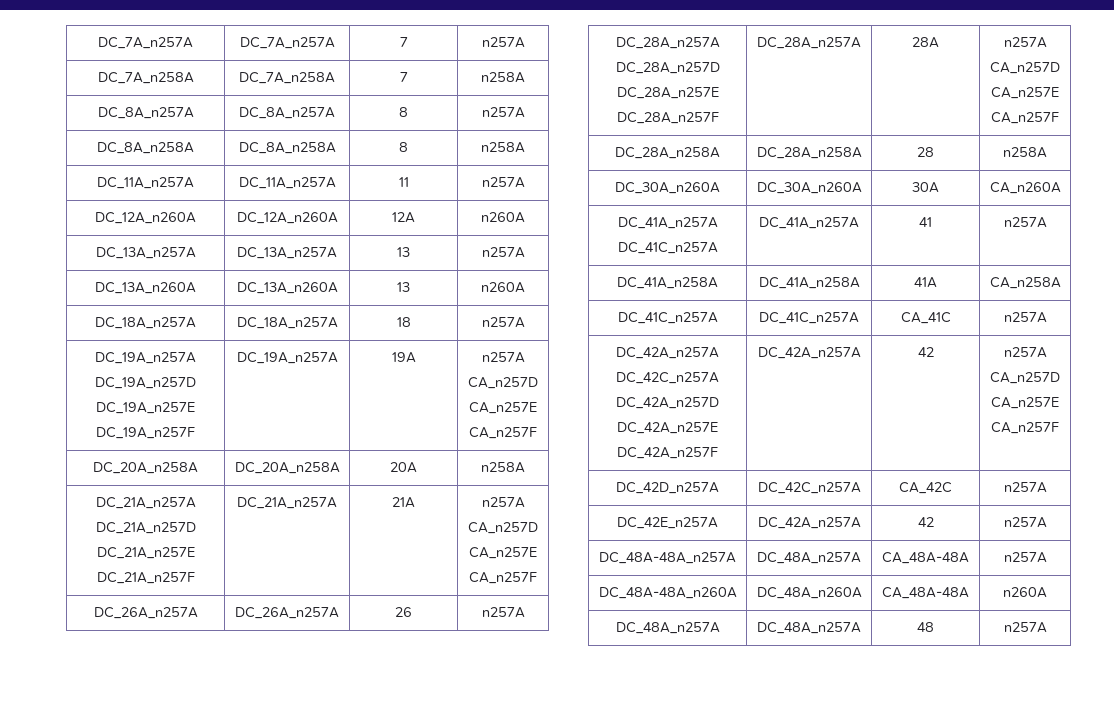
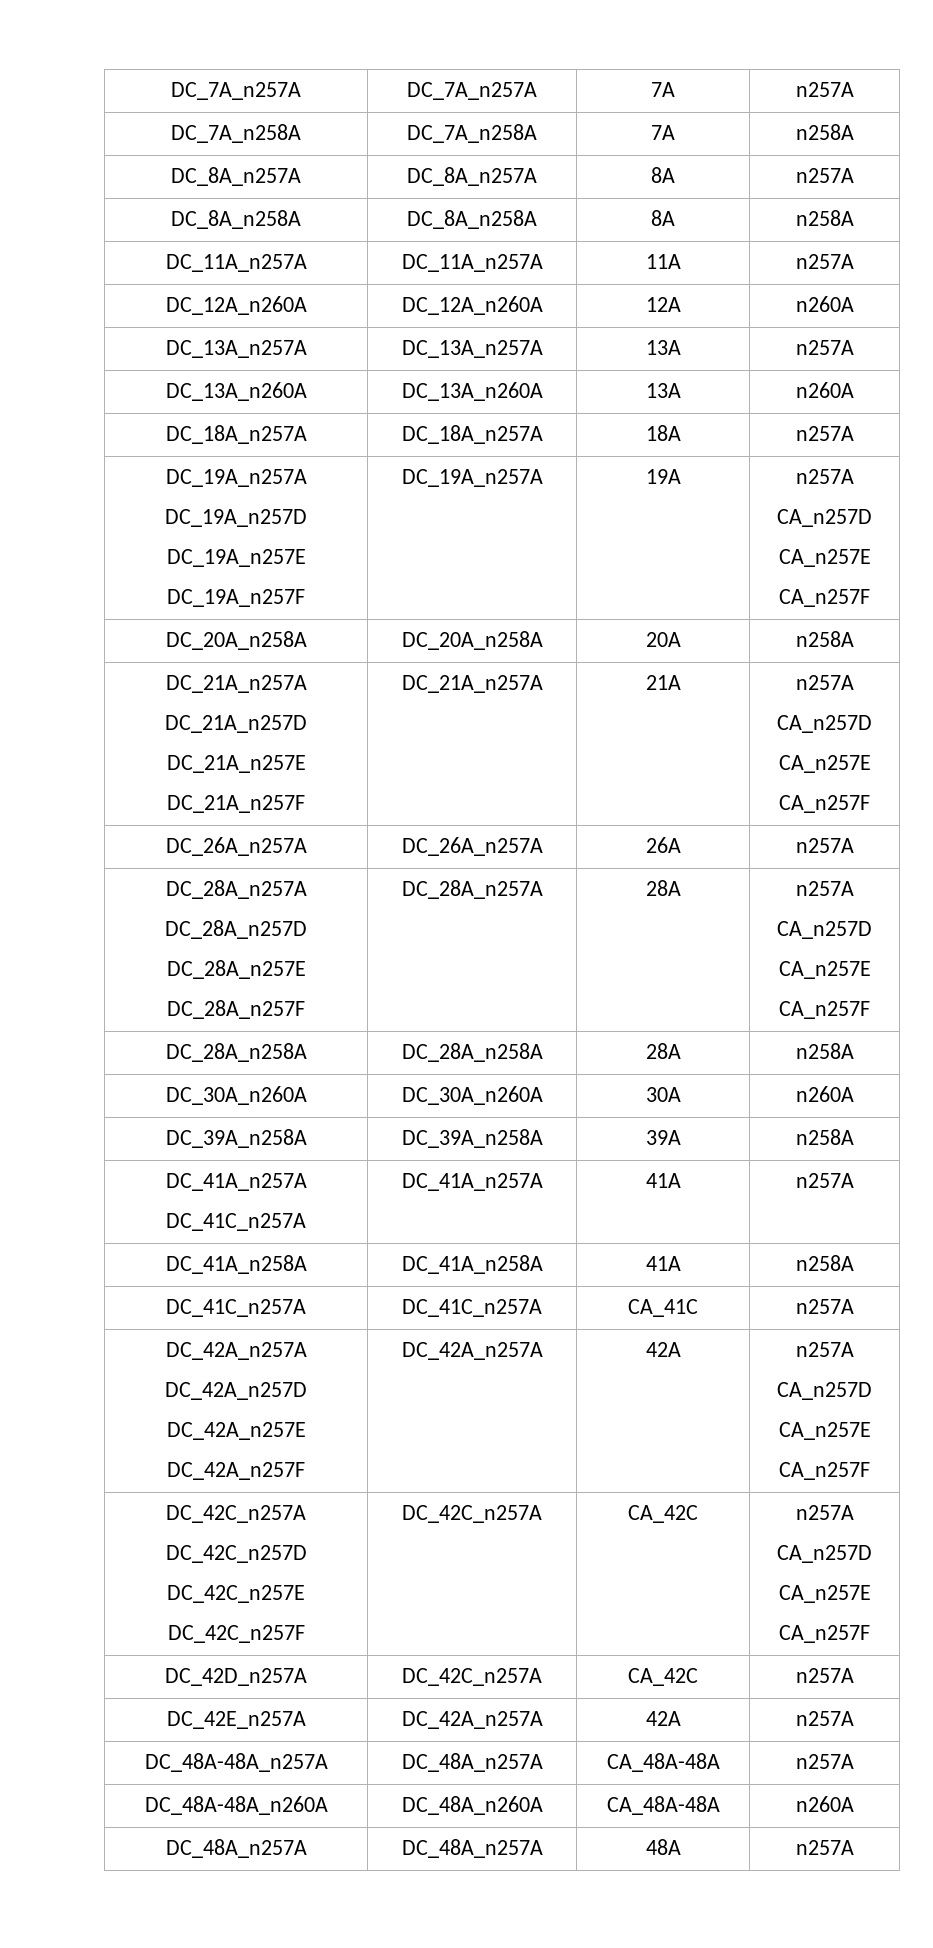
- DC_7A_n257A | DC_7A_n257A | 7 | n257A
+ DC_7A_n257A | DC_7A_n257A | 7A | n257A
- DC_7A_n258A | DC_7A_n258A | 7 | n258A
+ DC_7A_n258A | DC_7A_n258A | 7A | n258A
- DC_8A_n257A | DC_8A_n257A | 8 | n257A
+ DC_8A_n257A | DC_8A_n257A | 8A | n257A
- DC_8A_n258A | DC_8A_n258A | 8 | n258A
+ DC_8A_n258A | DC_8A_n258A | 8A | n258A
- DC_11A_n257A | DC_11A_n257A | 11 | n257A
+ DC_11A_n257A | DC_11A_n257A | 11A | n257A
- DC_13A_n257A | DC_13A_n257A | 13 | n257A
+ DC_13A_n257A | DC_13A_n257A | 13A | n257A
- DC_13A_n260A | DC_13A_n260A | 13 | n260A
+ DC_13A_n260A | DC_13A_n260A | 13A | n260A
- DC_18A_n257A | DC_18A_n257A | 18 | n257A
+ DC_18A_n257A | DC_18A_n257A | 18A | n257A
- DC_26A_n257A | DC_26A_n257A | 26 | n257A
+ DC_26A_n257A | DC_26A_n257A | 26A | n257A
- DC_28A_n258A | DC_28A_n258A | 28 | n258A
+ DC_28A_n258A | DC_28A_n258A | 28A | n258A
- DC_30A_n260A | DC_30A_n260A | 30A | CA_n260A
+ DC_30A_n260A | DC_30A_n260A | 30A | n260A
+ DC_39A_n258A | DC_39A_n258A | 39A | n258A
  DC_41A_n257A
- DC_41C_n257A | DC_41A_n257A | 41 | n257A
+ DC_41C_n257A | DC_41A_n257A | 41A | n257A
- DC_41A_n258A | DC_41A_n258A | 41A | CA_n258A
+ DC_41A_n258A | DC_41A_n258A | 41A | n258A
  DC_41C_n257A | DC_41C_n257A | CA_41C | n257A
  DC_42A_n257A
- DC_42C_n257A
  DC_42A_n257D
  DC_42A_n257E
- DC_42A_n257F | DC_42A_n257A | 42 | n257A
+ DC_42A_n257F | DC_42A_n257A | 42A | n257A
+ CA_n257D
+ CA_n257E
+ CA_n257F
+ DC_42C_n257A
+ DC_42C_n257D
+ DC_42C_n257E
+ DC_42C_n257F | DC_42C_n257A | CA_42C | n257A
- DC_42E_n257A | DC_42A_n257A | 42 | n257A
+ DC_42E_n257A | DC_42A_n257A | 42A | n257A
- DC_48A_n257A | DC_48A_n257A | 48 | n257A
+ DC_48A_n257A | DC_48A_n257A | 48A | n257A

